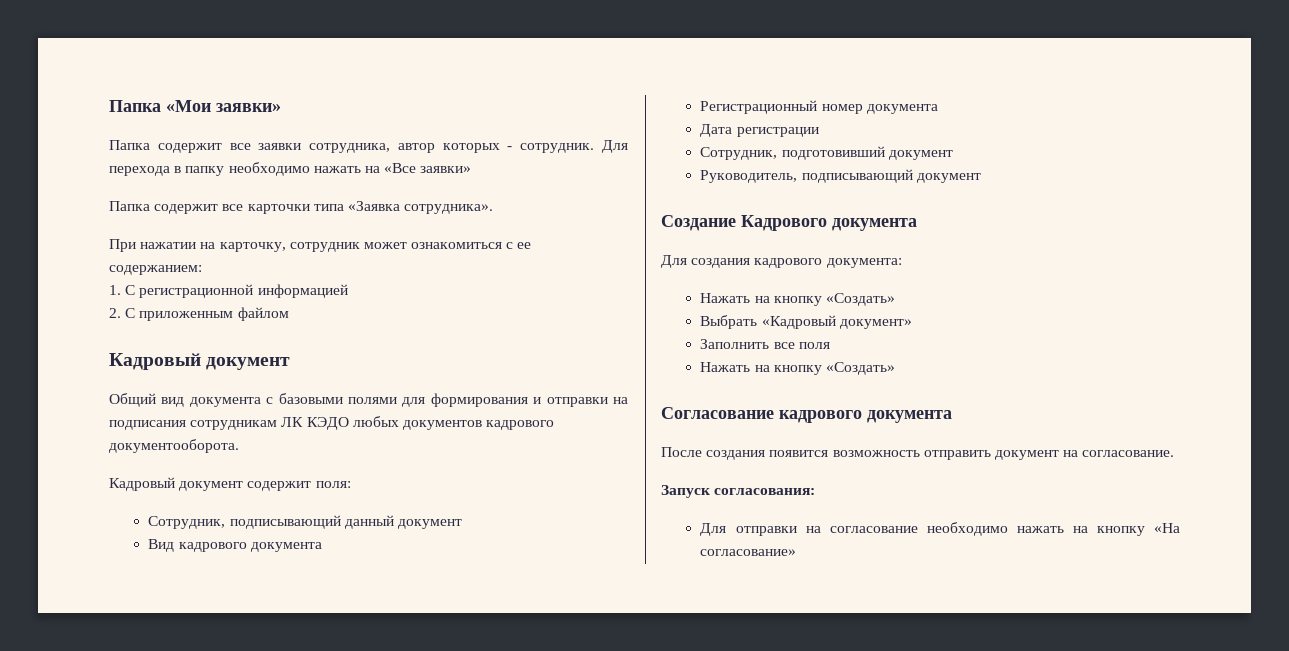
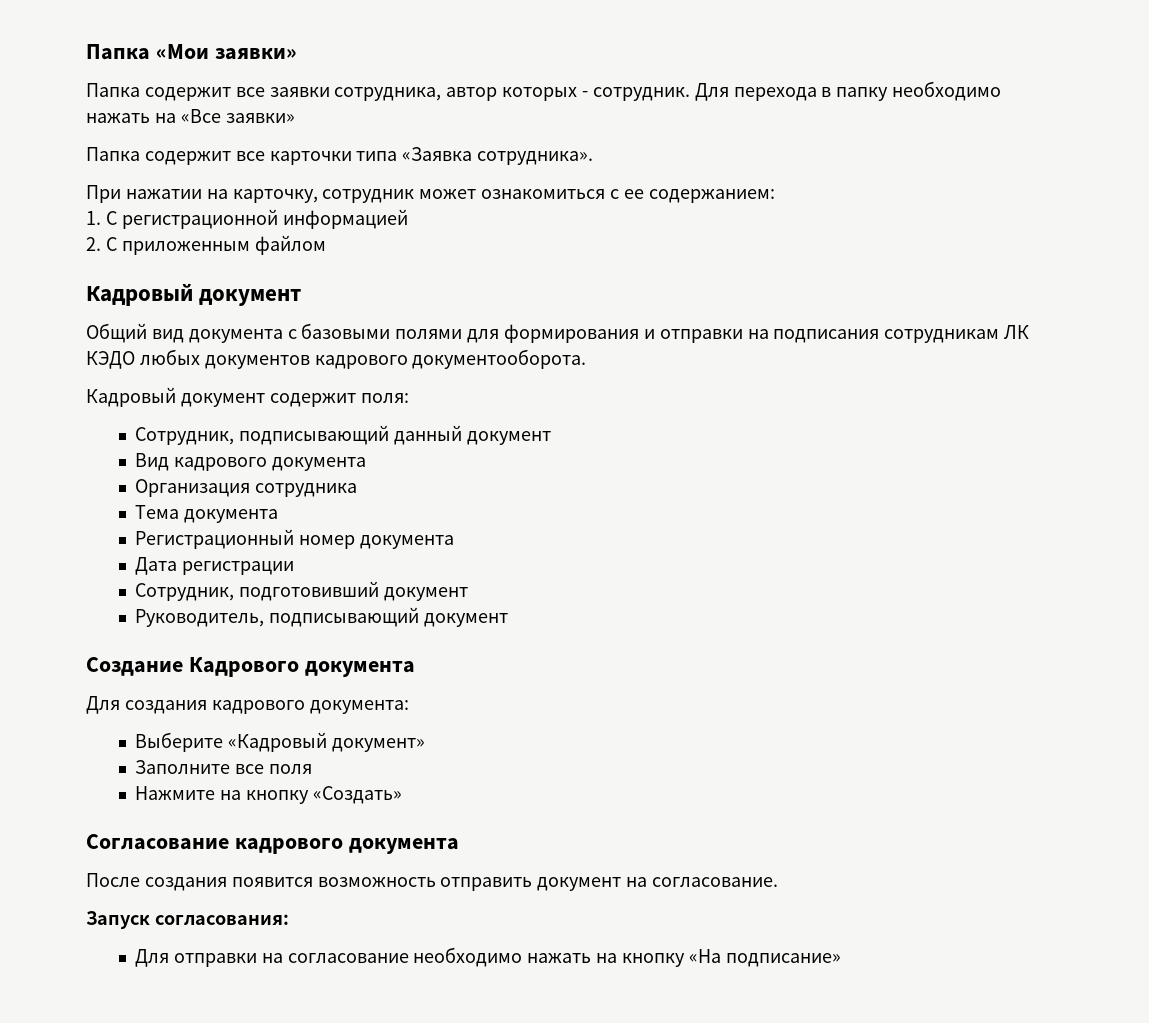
+ Организация сотрудника
+ Тема документа
  Для создания кадрового документа:
- Нажать на кнопку «Создать»
- Выбрать «Кадровый документ»
+ Выберите «Кадровый документ»
- Заполнить все поля
- Нажать на кнопку «Создать»
+ Заполните все поля
+ Нажмите на кнопку «Создать»
- Для отправки на согласование необходимо нажать на кнопку «На согласование»
+ Для отправки на согласование необходимо нажать на кнопку «На подписание»

